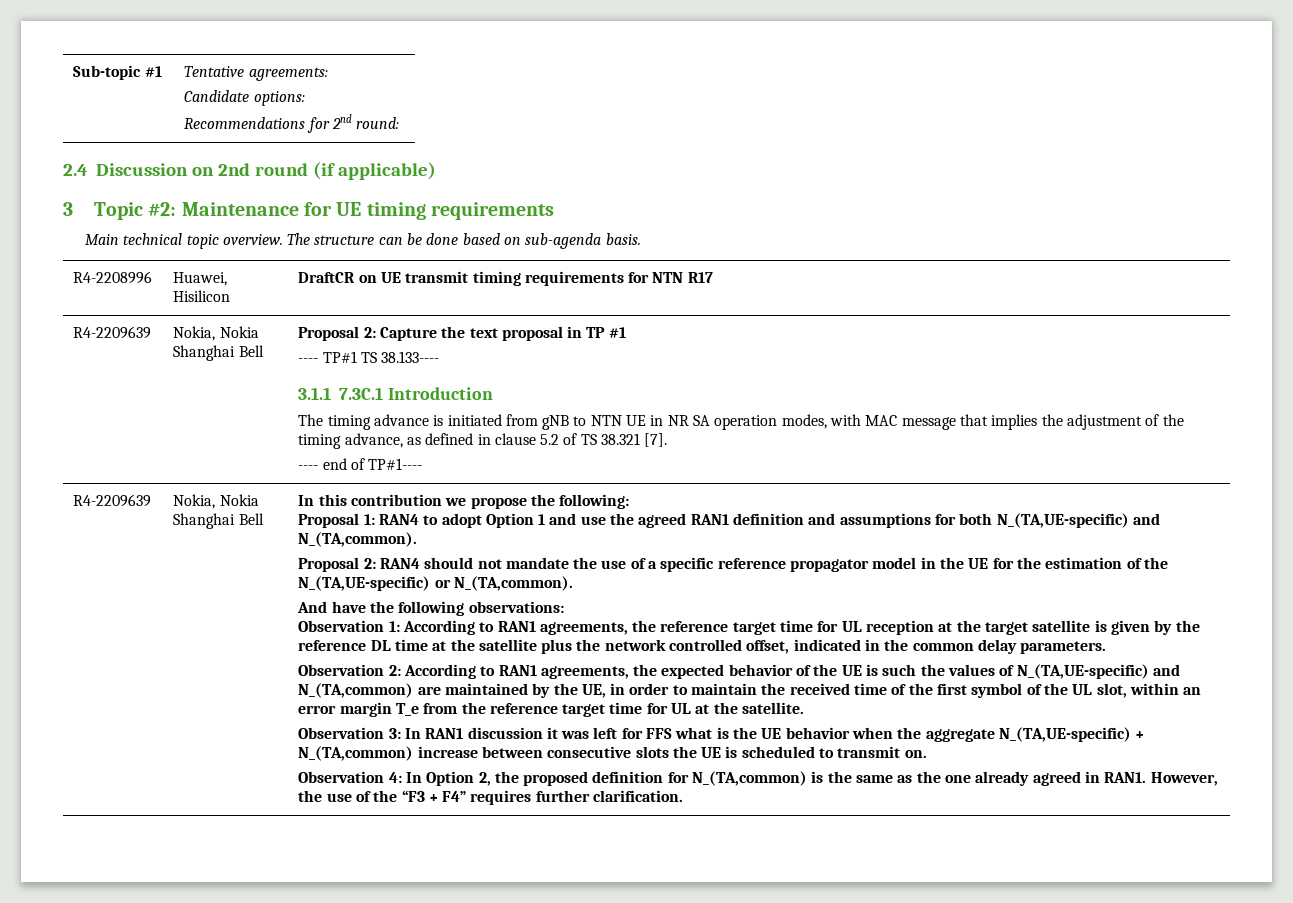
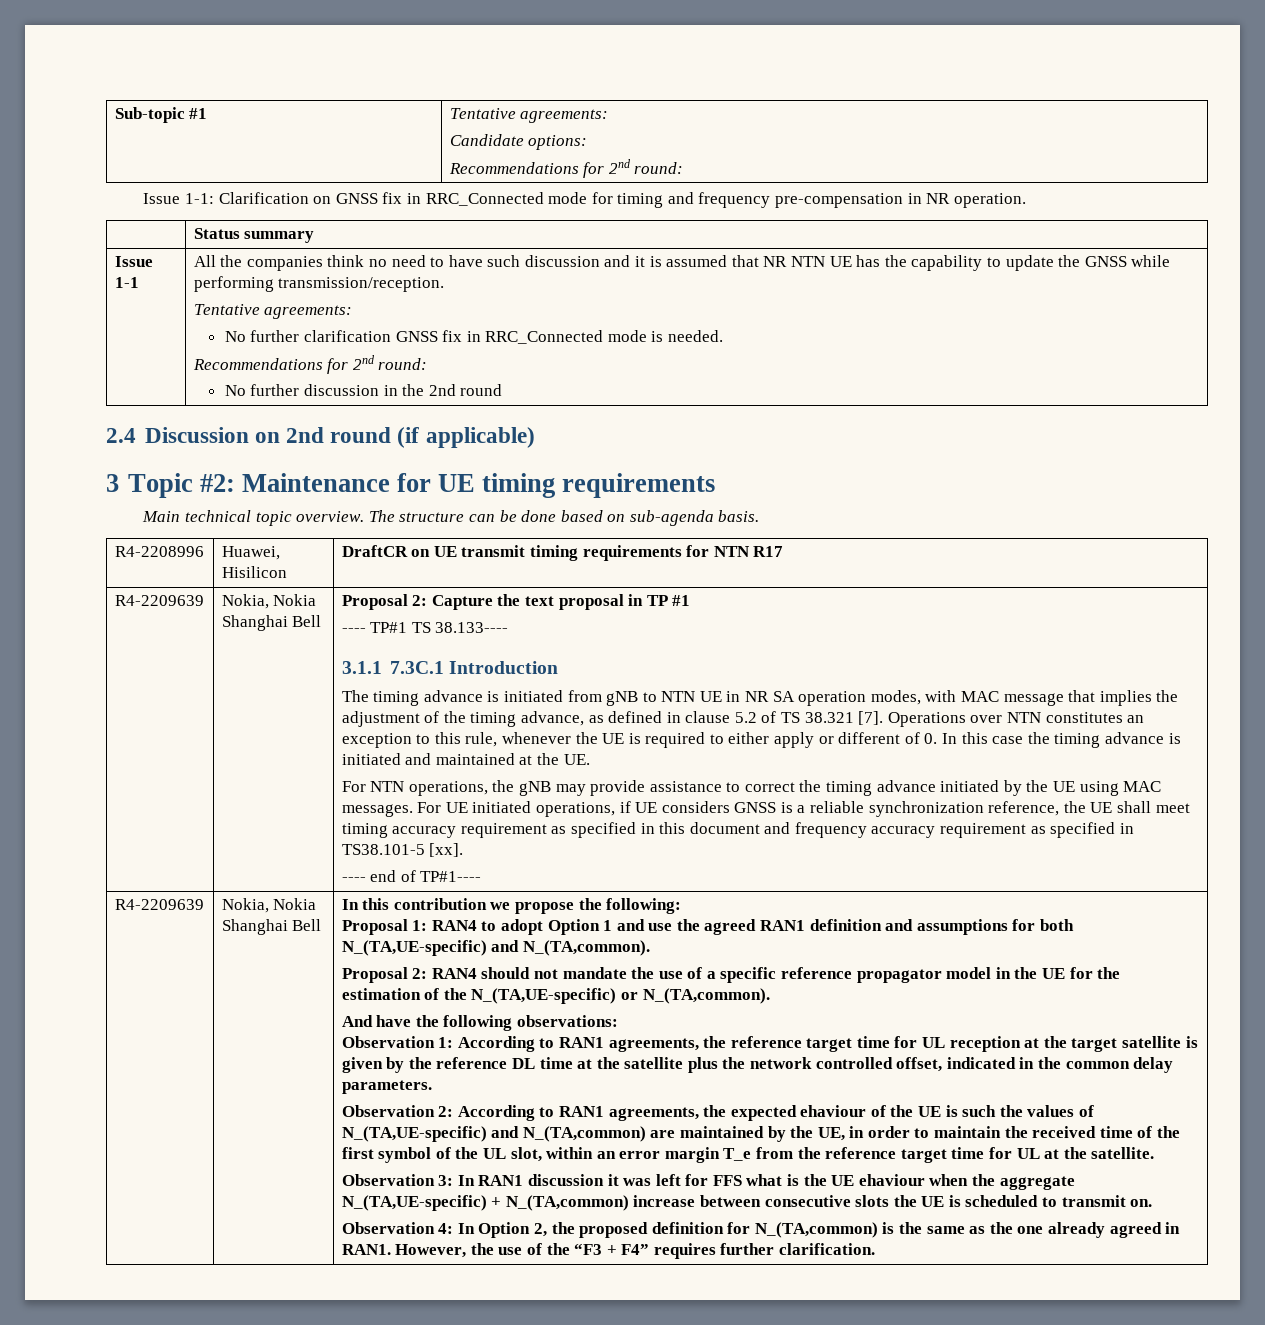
+ Issue 1-1: Clarification on GNSS fix in RRC_Connected mode for timing and frequency pre-compensation in NR operation.
+ | Status summary
+ Issue 1-1 | All the companies think no need to have such discussion and it is assumed that NR NTN UE has the capability to update the GNSS while performing transmission/reception.
+ Tentative agreements:
+ No further clarification GNSS fix in RRC_Connected mode is needed.
+ Recommendations for 2nd round:
+ No further discussion in the 2nd round
+ Operations over NTN constitutes an exception to this rule, whenever the UE is required to either apply or different of 0. In this case the timing advance is initiated and maintained at the UE.
+ For NTN operations, the gNB may provide assistance to correct the timing advance initiated by the UE using MAC messages. For UE initiated operations, if UE considers GNSS is a reliable synchronization reference, the UE shall meet timing accuracy requirement as specified in this document and frequency accuracy requirement as specified in TS38.101-5 [xx].
- Observation 2: According to RAN1 agreements, the expected behavior of the UE is such the values of N_(TA,UE-specific) and N_(TA,common) are maintained by the UE, in order to maintain the received time of the first symbol of the UL slot, within an error margin T_e from the reference target time for UL at the satellite.
+ Observation 2: According to RAN1 agreements, the expected ehaviour of the UE is such the values of N_(TA,UE-specific) and N_(TA,common) are maintained by the UE, in order to maintain the received time of the first symbol of the UL slot, within an error margin T_e from the reference target time for UL at the satellite.
- Observation 3: In RAN1 discussion it was left for FFS what is the UE behavior when the aggregate N_(TA,UE-specific) + N_(TA,common) increase between consecutive slots the UE is scheduled to transmit on.
+ Observation 3: In RAN1 discussion it was left for FFS what is the UE ehaviour when the aggregate N_(TA,UE-specific) + N_(TA,common) increase between consecutive slots the UE is scheduled to transmit on.

